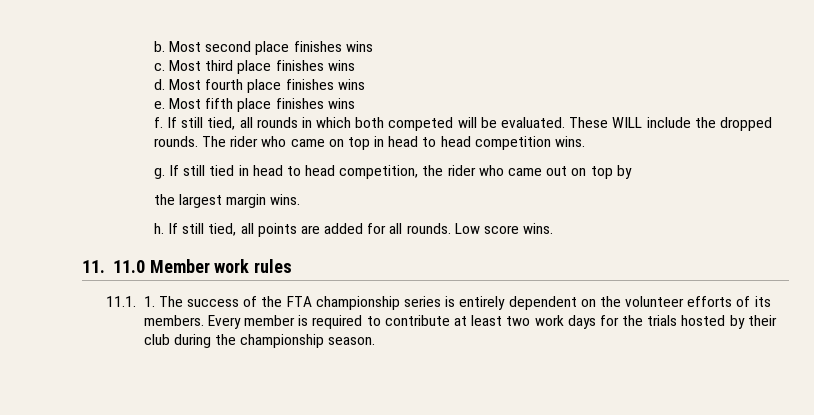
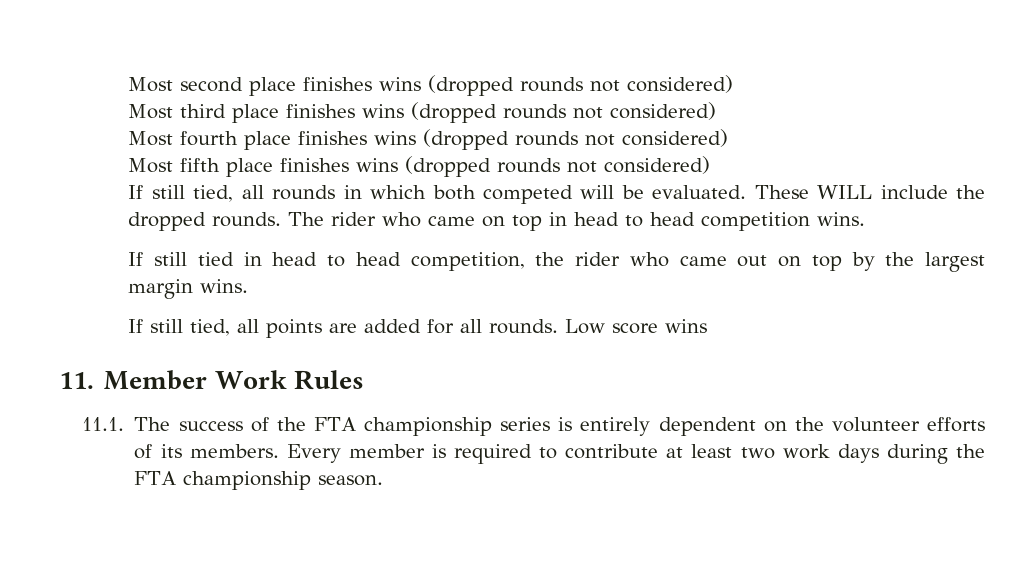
- b. Most second place finishes wins
- c. Most third place finishes wins
- d. Most fourth place finishes wins
- e. Most fifth place finishes wins
- f. If still tied, all rounds in which both competed will be evaluated.
+ Most second place finishes wins (dropped rounds not considered)
+ Most third place finishes wins (dropped rounds not considered)
+ Most fourth place finishes wins (dropped rounds not considered)
+ Most fifth place finishes wins (dropped rounds not considered)
+ If still tied, all rounds in which both competed will be evaluated.
- g. If still tied in head to head competition, the rider who came out on top by
- the largest margin wins.
+ If still tied in head to head competition, the rider who came out on top by the largest margin wins.
- h.
- Low score wins.
+ Low score wins
- 11. 11.0 Member work rules
+ 11. Member Work Rules
- 11.1. 1. The success of the FTA championship series is entirely dependent on the volunteer efforts of its members.
+ 11.1. The success of the FTA championship series is entirely dependent on the volunteer efforts of its members.
- Every member is required to contribute at least two work days for the trials hosted by their club during the championship season.
+ Every member is required to contribute at least two work days during the FTA championship season.

